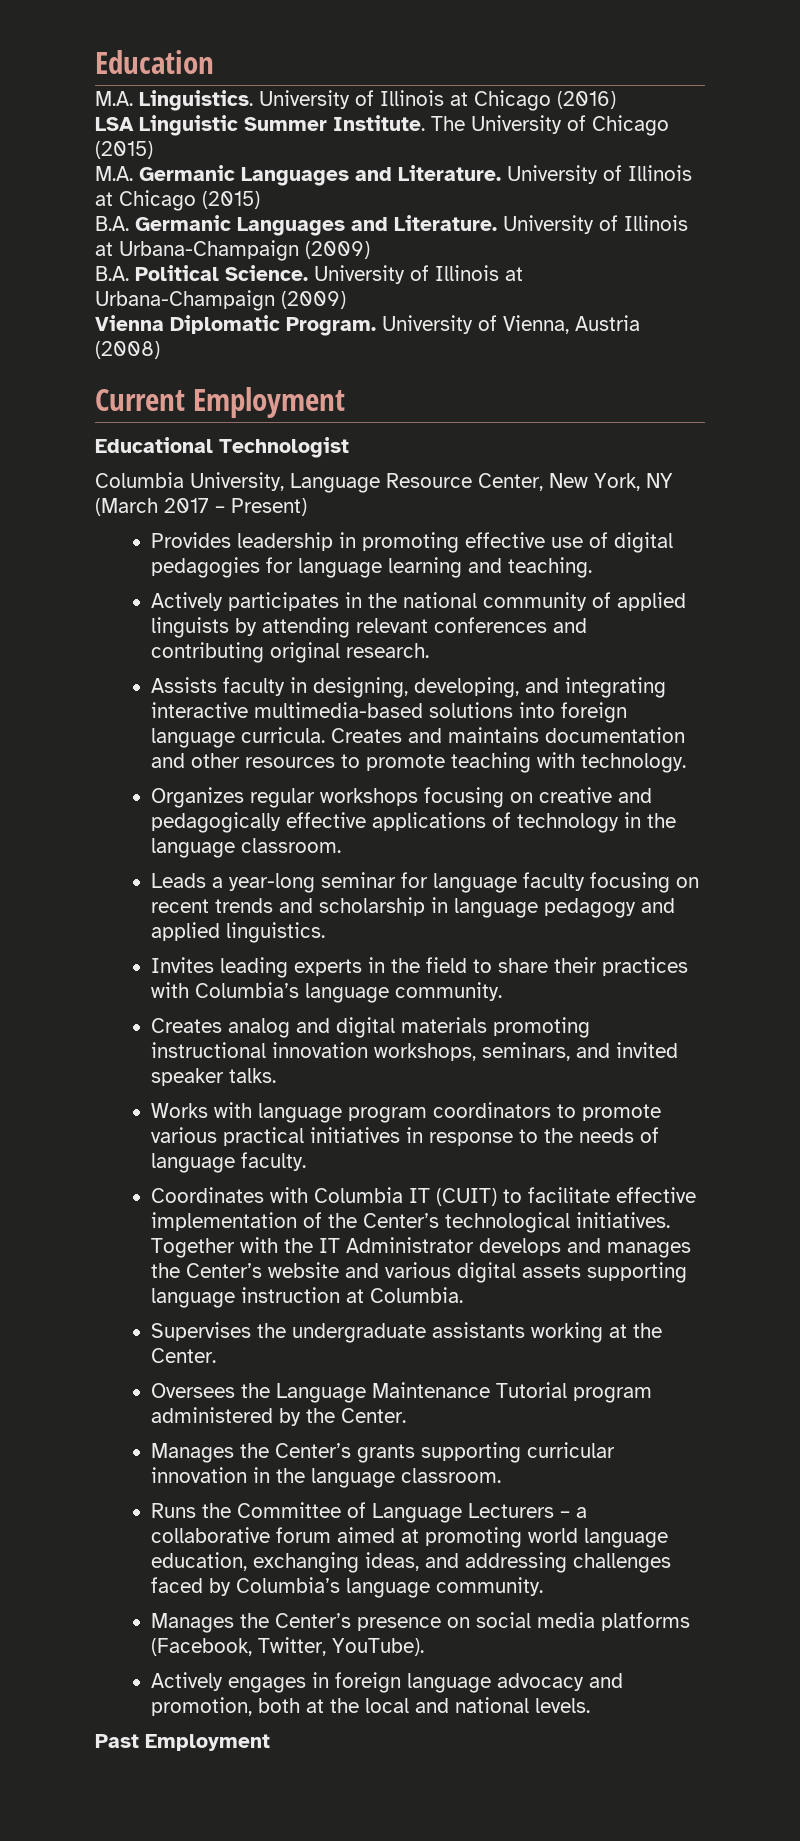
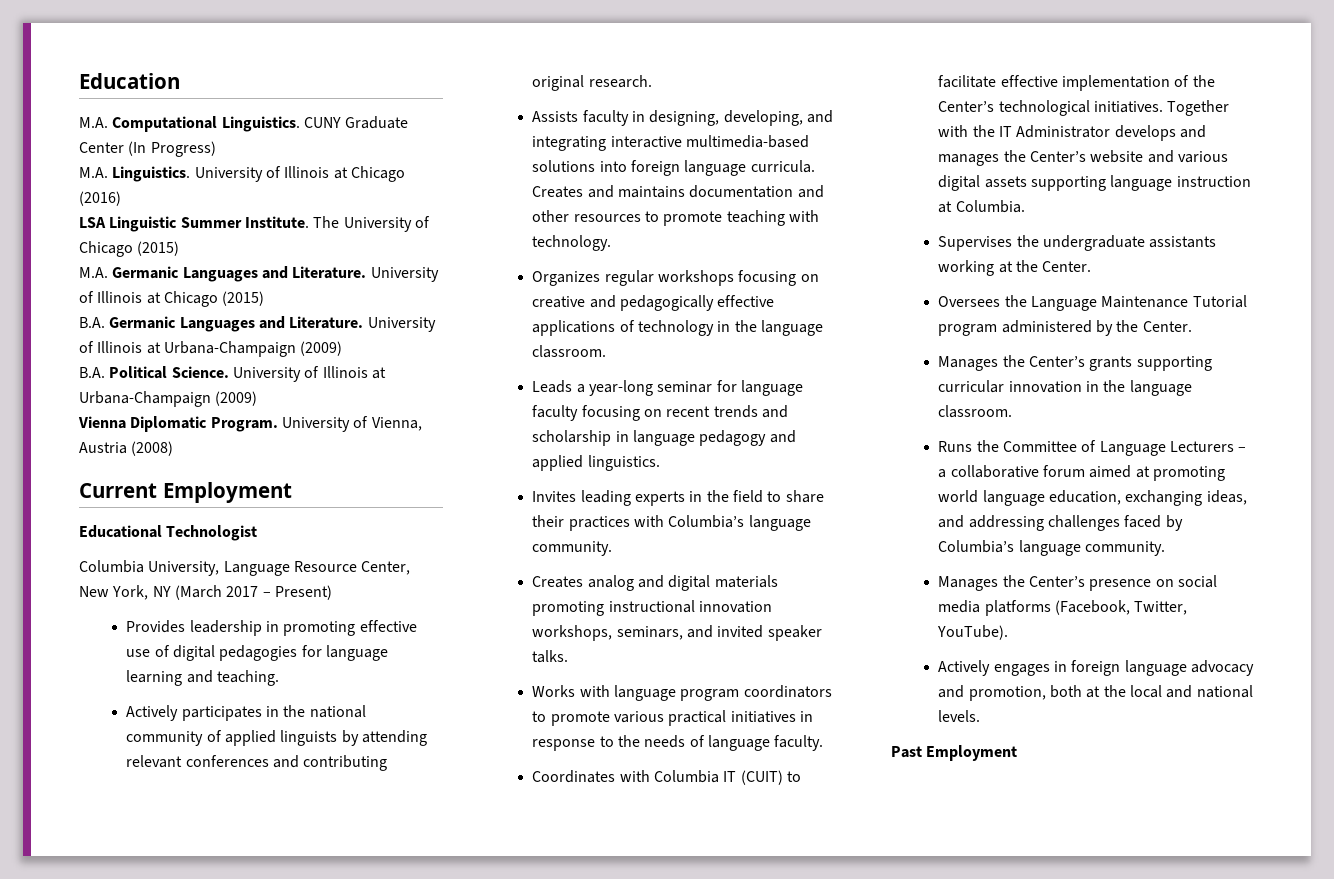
+ M.A. Computational Linguistics. CUNY Graduate Center (In Progress)

